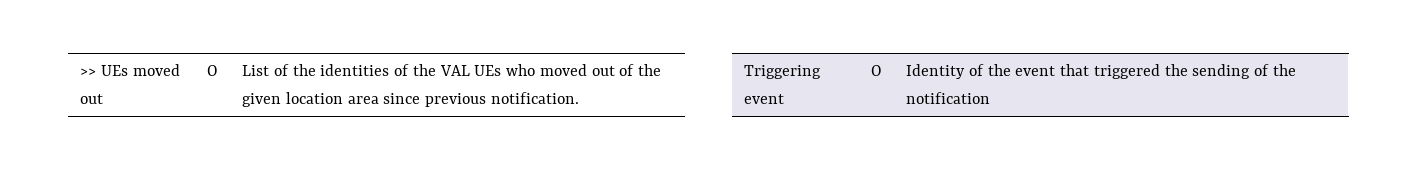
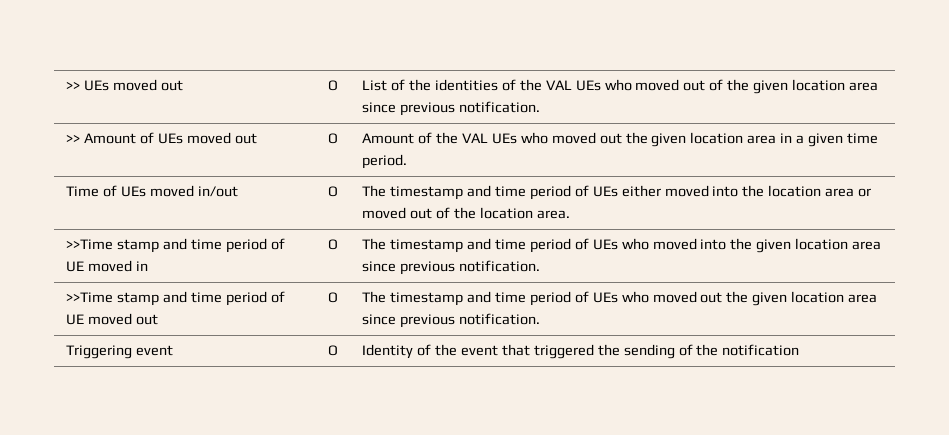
+ >> Amount of UEs moved out | O | Amount of the VAL UEs who moved out the given location area in a given time period.
+ Time of UEs moved in/out | O | The timestamp and time period of UEs either moved into the location area or moved out of the location area.
+ >>Time stamp and time period of UE moved in | O | The timestamp and time period of UEs who moved into the given location area since previous notification.
+ >>Time stamp and time period of UE moved out | O | The timestamp and time period of UEs who moved out the given location area since previous notification.

